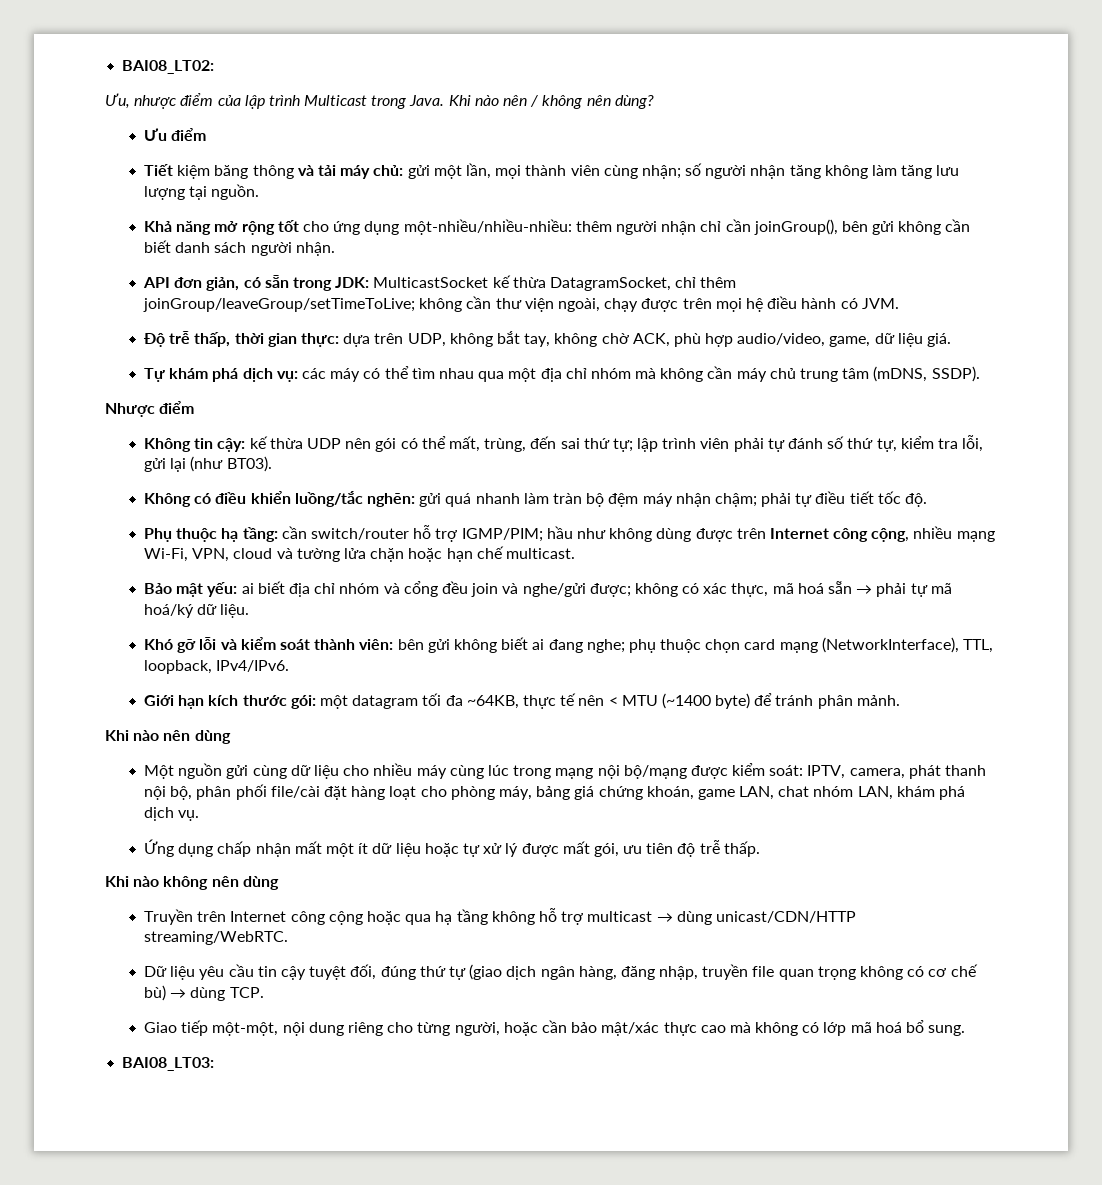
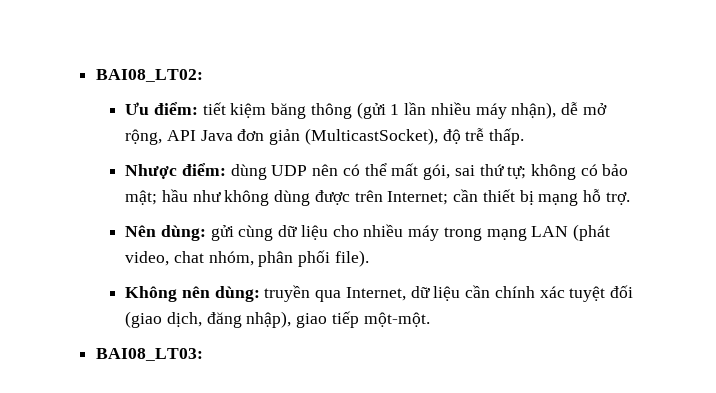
- Ưu, nhược điểm của lập trình Multicast trong Java. Khi nào nên / không nên dùng?
- Ưu điểm
- Tiết kiệm băng thông và tải máy chủ: gửi một lần, mọi thành viên cùng nhận; số người nhận tăng không làm tăng lưu lượng tại nguồn.
- Khả năng mở rộng tốt cho ứng dụng một-nhiều/nhiều-nhiều: thêm người nhận chỉ cần joinGroup(), bên gửi không cần biết danh sách người nhận.
- API đơn giản, có sẵn trong JDK: MulticastSocket kế thừa DatagramSocket, chỉ thêm joinGroup/leaveGroup/setTimeToLive; không cần thư viện ngoài, chạy được trên mọi hệ điều hành có JVM.
- Độ trễ thấp, thời gian thực: dựa trên UDP, không bắt tay, không chờ ACK, phù hợp audio/video, game, dữ liệu giá.
- Tự khám phá dịch vụ: các máy có thể tìm nhau qua một địa chỉ nhóm mà không cần máy chủ trung tâm (mDNS, SSDP).
- Nhược điểm
- Không tin cậy: kế thừa UDP nên gói có thể mất, trùng, đến sai thứ tự; lập trình viên phải tự đánh số thứ tự, kiểm tra lỗi, gửi lại (như BT03).
- Không có điều khiển luồng/tắc nghẽn: gửi quá nhanh làm tràn bộ đệm máy nhận chậm; phải tự điều tiết tốc độ.
- Phụ thuộc hạ tầng: cần switch/router hỗ trợ IGMP/PIM; hầu như không dùng được trên Internet công cộng, nhiều mạng Wi-Fi, VPN, cloud và tường lửa chặn hoặc hạn chế multicast.
- Bảo mật yếu: ai biết địa chỉ nhóm và cổng đều join và nghe/gửi được; không có xác thực, mã hoá sẵn → phải tự mã hoá/ký dữ liệu.
- Khó gỡ lỗi và kiểm soát thành viên: bên gửi không biết ai đang nghe; phụ thuộc chọn card mạng (NetworkInterface), TTL, loopback, IPv4/IPv6.
- Giới hạn kích thước gói: một datagram tối đa ~64KB, thực tế nên < MTU (~1400 byte) để tránh phân mảnh.
- Khi nào nên dùng
- Một nguồn gửi cùng dữ liệu cho nhiều máy cùng lúc trong mạng nội bộ/mạng được kiểm soát: IPTV, camera, phát thanh nội bộ, phân phối file/cài đặt hàng loạt cho phòng máy, bảng giá chứng khoán, game LAN, chat nhóm LAN, khám phá dịch vụ.
- Ứng dụng chấp nhận mất một ít dữ liệu hoặc tự xử lý được mất gói, ưu tiên độ trễ thấp.
- Khi nào không nên dùng
- Truyền trên Internet công cộng hoặc qua hạ tầng không hỗ trợ multicast → dùng unicast/CDN/HTTP streaming/WebRTC.
- Dữ liệu yêu cầu tin cậy tuyệt đối, đúng thứ tự (giao dịch ngân hàng, đăng nhập, truyền file quan trọng không có cơ chế bù) → dùng TCP.
- Giao tiếp một-một, nội dung riêng cho từng người, hoặc cần bảo mật/xác thực cao mà không có lớp mã hoá bổ sung.
+ Ưu điểm: tiết kiệm băng thông (gửi 1 lần nhiều máy nhận), dễ mở rộng, API Java đơn giản (MulticastSocket), độ trễ thấp.
+ Nhược điểm: dùng UDP nên có thể mất gói, sai thứ tự; không có bảo mật; hầu như không dùng được trên Internet; cần thiết bị mạng hỗ trợ.
+ Nên dùng: gửi cùng dữ liệu cho nhiều máy trong mạng LAN (phát video, chat nhóm, phân phối file).
+ Không nên dùng: truyền qua Internet, dữ liệu cần chính xác tuyệt đối (giao dịch, đăng nhập), giao tiếp một-một.

